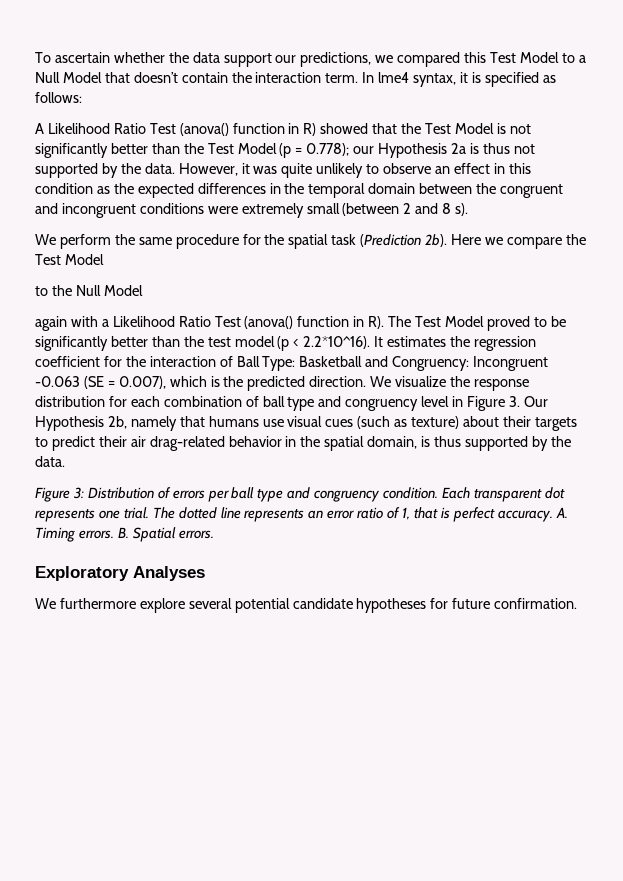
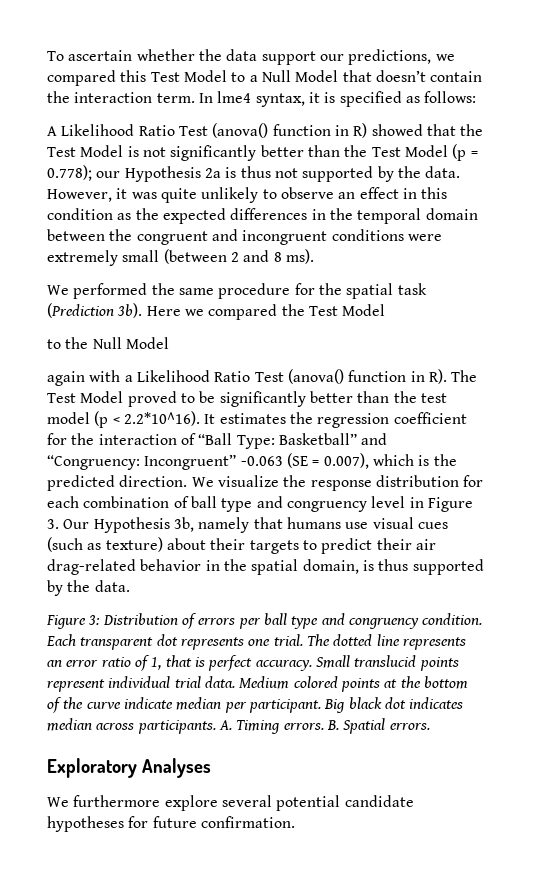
- However, it was quite unlikely to observe an effect in this condition as the expected differences in the temporal domain between the congruent and incongruent conditions were extremely small (between 2 and 8 s).
- We perform the same procedure for the spatial task (Prediction 2b).
+ However, it was quite unlikely to observe an effect in this condition as the expected differences in the temporal domain between the congruent and incongruent conditions were extremely small (between 2 and 8 ms).
+ We performed the same procedure for the spatial task (Prediction 3b).
- Here we compare the Test Model
+ Here we compared the Test Model
- again with a Likelihood Ratio Test (anova() function in R). The Test Model proved to be significantly better than the test model (p < 2.2*10^16). It estimates the regression coefficient for the interaction of Ball Type: Basketball and Congruency: Incongruent -0.063 (SE = 0.007), which is the predicted direction.
+ again with a Likelihood Ratio Test (anova() function in R). The Test Model proved to be significantly better than the test model (p < 2.2*10^16). It estimates the regression coefficient for the interaction of “Ball Type: Basketball” and “Congruency: Incongruent” -0.063 (SE = 0.007), which is the predicted direction.
- We visualize the response distribution for each combination of ball type and congruency level in Figure 3. Our Hypothesis 2b, namely that humans use visual cues (such as texture) about their targets to predict their air drag-related behavior in the spatial domain, is thus supported by the data.
+ We visualize the response distribution for each combination of ball type and congruency level in Figure 3. Our Hypothesis 3b, namely that humans use visual cues (such as texture) about their targets to predict their air drag-related behavior in the spatial domain, is thus supported by the data.
+ Small translucid points represent individual trial data. Medium colored points at the bottom of the curve indicate median per participant. Big black dot indicates median across participants.

